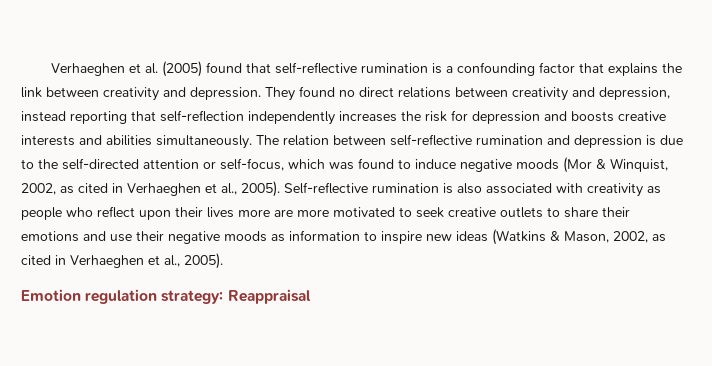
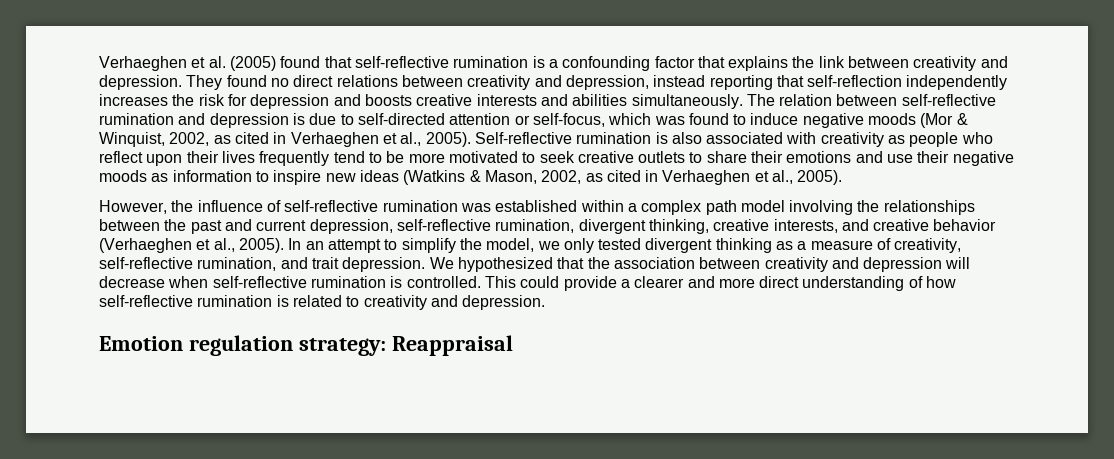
- The relation between self-reflective rumination and depression is due to the self-directed attention or self-focus, which was found to induce negative moods (Mor & Winquist, 2002, as cited in Verhaeghen et al., 2005).
+ The relation between self-reflective rumination and depression is due to self-directed attention or self-focus, which was found to induce negative moods (Mor & Winquist, 2002, as cited in Verhaeghen et al., 2005).
- Self-reflective rumination is also associated with creativity as people who reflect upon their lives more are more motivated to seek creative outlets to share their emotions and use their negative moods as information to inspire new ideas (Watkins & Mason, 2002, as cited in Verhaeghen et al., 2005).
+ Self-reflective rumination is also associated with creativity as people who reflect upon their lives frequently tend to be more motivated to seek creative outlets to share their emotions and use their negative moods as information to inspire new ideas (Watkins & Mason, 2002, as cited in Verhaeghen et al., 2005).
+ However, the influence of self-reflective rumination was established within a complex path model involving the relationships between the past and current depression, self-reflective rumination, divergent thinking, creative interests, and creative behavior (Verhaeghen et al., 2005). In an attempt to simplify the model, we only tested divergent thinking as a measure of creativity, self-reflective rumination, and trait depression. We hypothesized that the association between creativity and depression will decrease when self-reflective rumination is controlled. This could provide a clearer and more direct understanding of how self-reflective rumination is related to creativity and depression.

